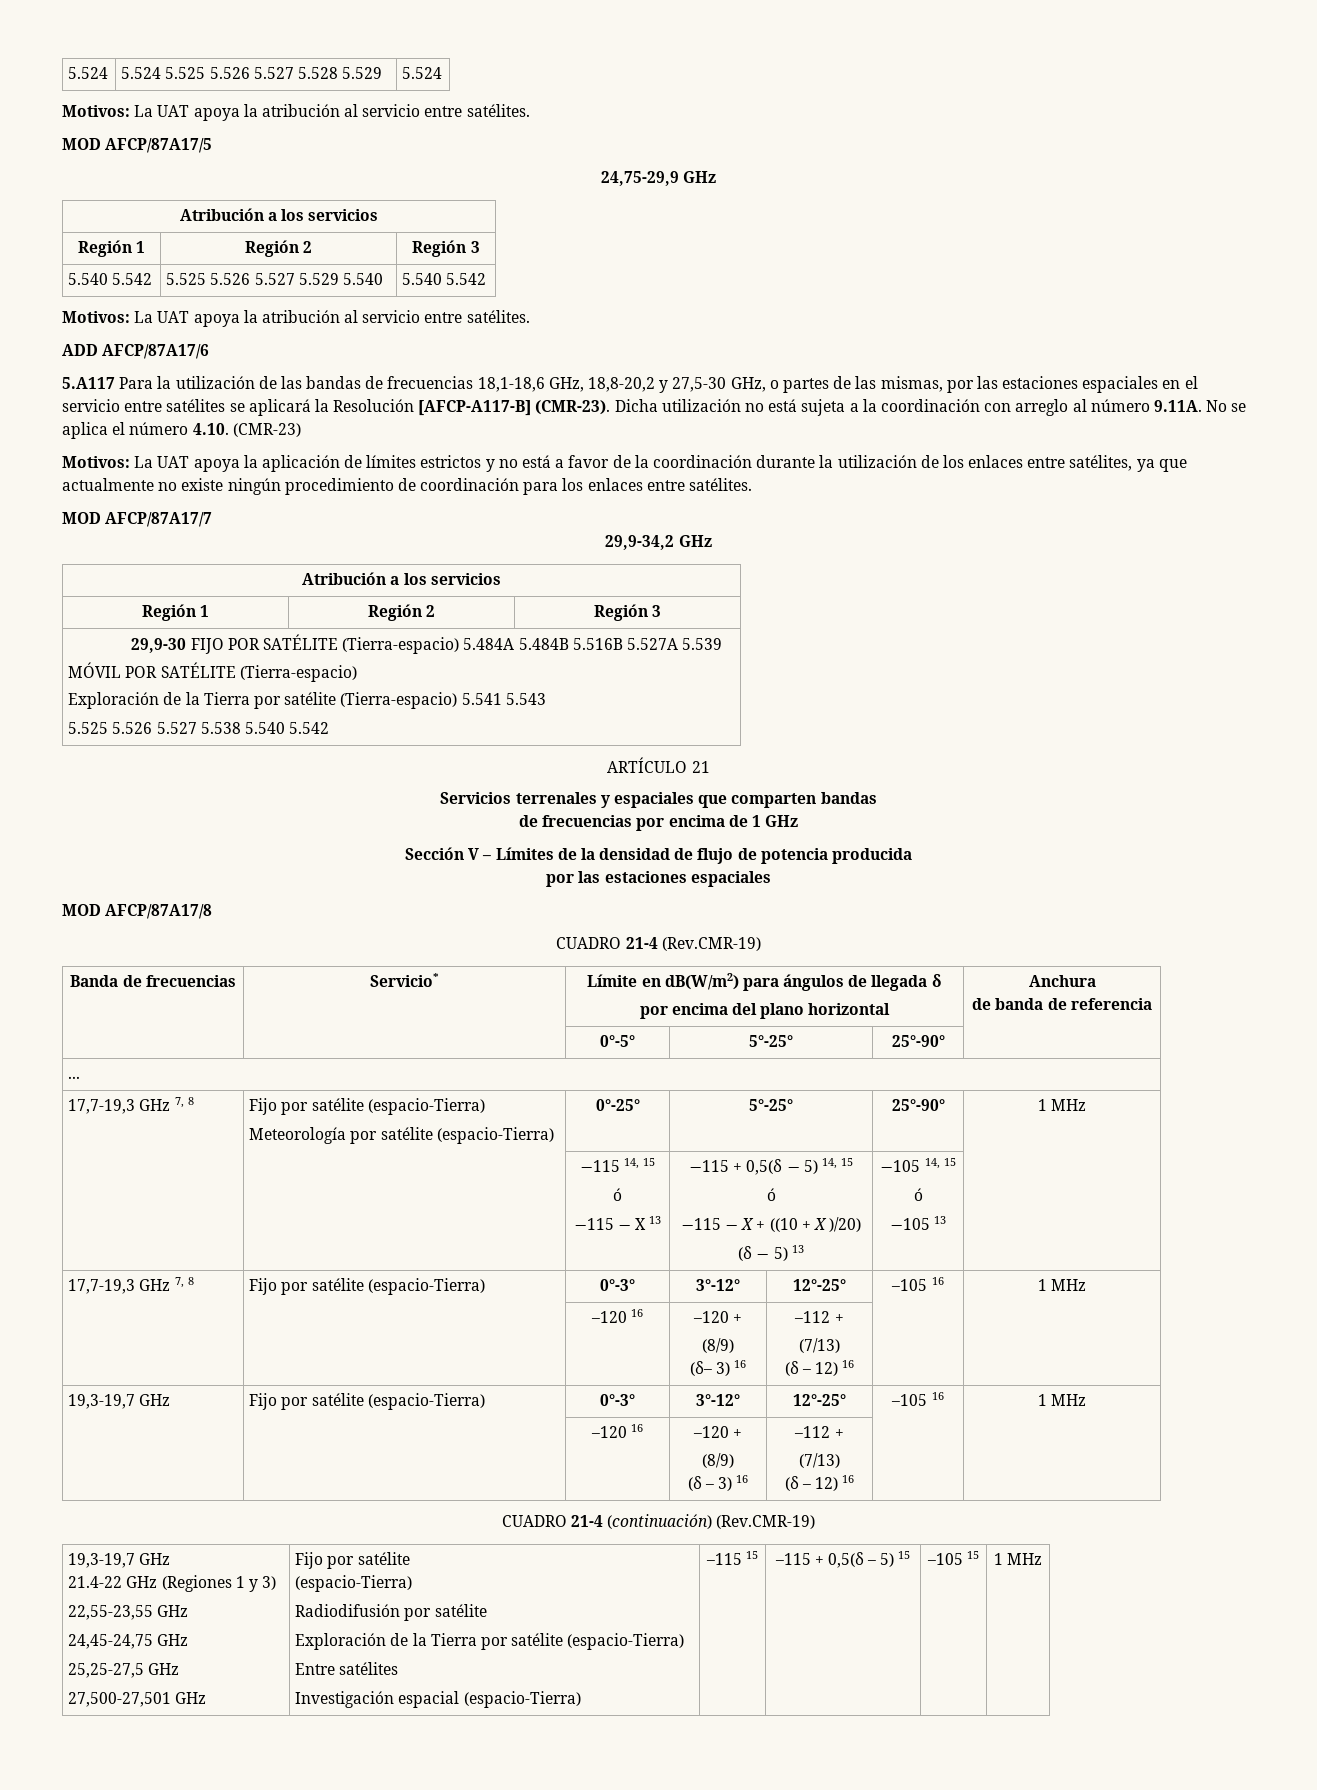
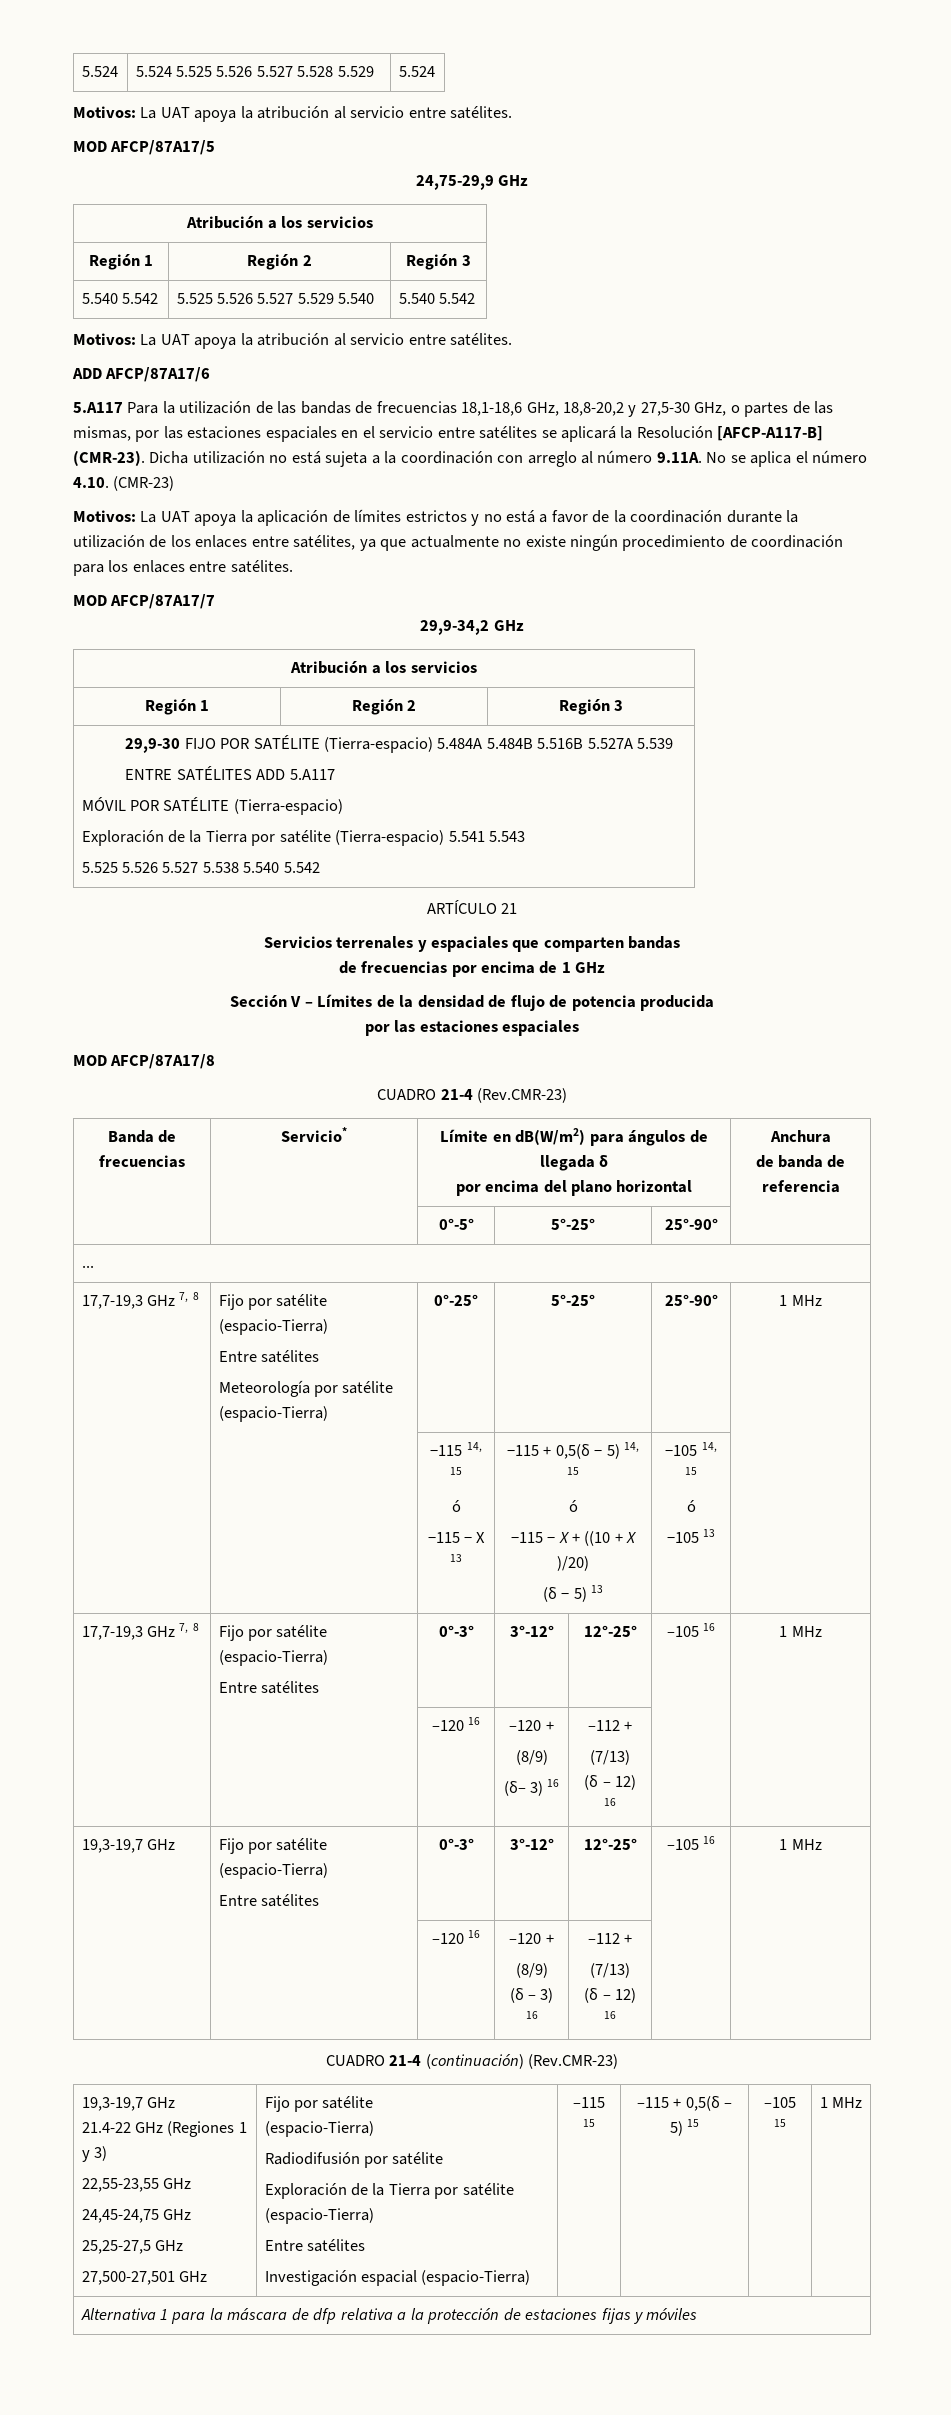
  29,9-30 FIJO POR SATÉLITE (Tierra-espacio) 5.484A 5.484B 5.516B 5.527A 5.539
+ ENTRE SATÉLITES ADD 5.A117
- CUADRO 21-4 (Rev.CMR-19)
+ CUADRO 21-4 (Rev.CMR-23)
  ...
  17,7-19,3 GHz 7, 8 | Fijo por satélite (espacio-Tierra)
+ Entre satélites
  | | −115 14, 15
  ó
  −115 − X 13 | −115 + 0,5(δ − 5) 14, 15
  ó
  −115 − X + ((10 + X )/20)
  (δ − 5) 13 | −105 14, 15
  ó
  −105 13 |
- 17,7-19,3 GHz 7, 8 | Fijo por satélite (espacio-Tierra) | 0°-3° | 3°-12° | 12°-25° | –105 16 | 1 MHz
+ 17,7-19,3 GHz 7, 8 | Fijo por satélite (espacio-Tierra)
+ Entre satélites | 0°-3° | 3°-12° | 12°-25° | –105 16 | 1 MHz
- 19,3-19,7 GHz | Fijo por satélite (espacio-Tierra) | 0°-3° | 3°-12° | 12°-25° | –105 16 | 1 MHz
+ 19,3-19,7 GHz | Fijo por satélite (espacio-Tierra)
+ Entre satélites | 0°-3° | 3°-12° | 12°-25° | –105 16 | 1 MHz
- CUADRO 21-4 (continuación) (Rev.CMR-19)
+ CUADRO 21-4 (continuación) (Rev.CMR-23)
+ Alternativa 1 para la máscara de dfp relativa a la protección de estaciones fijas y móviles

